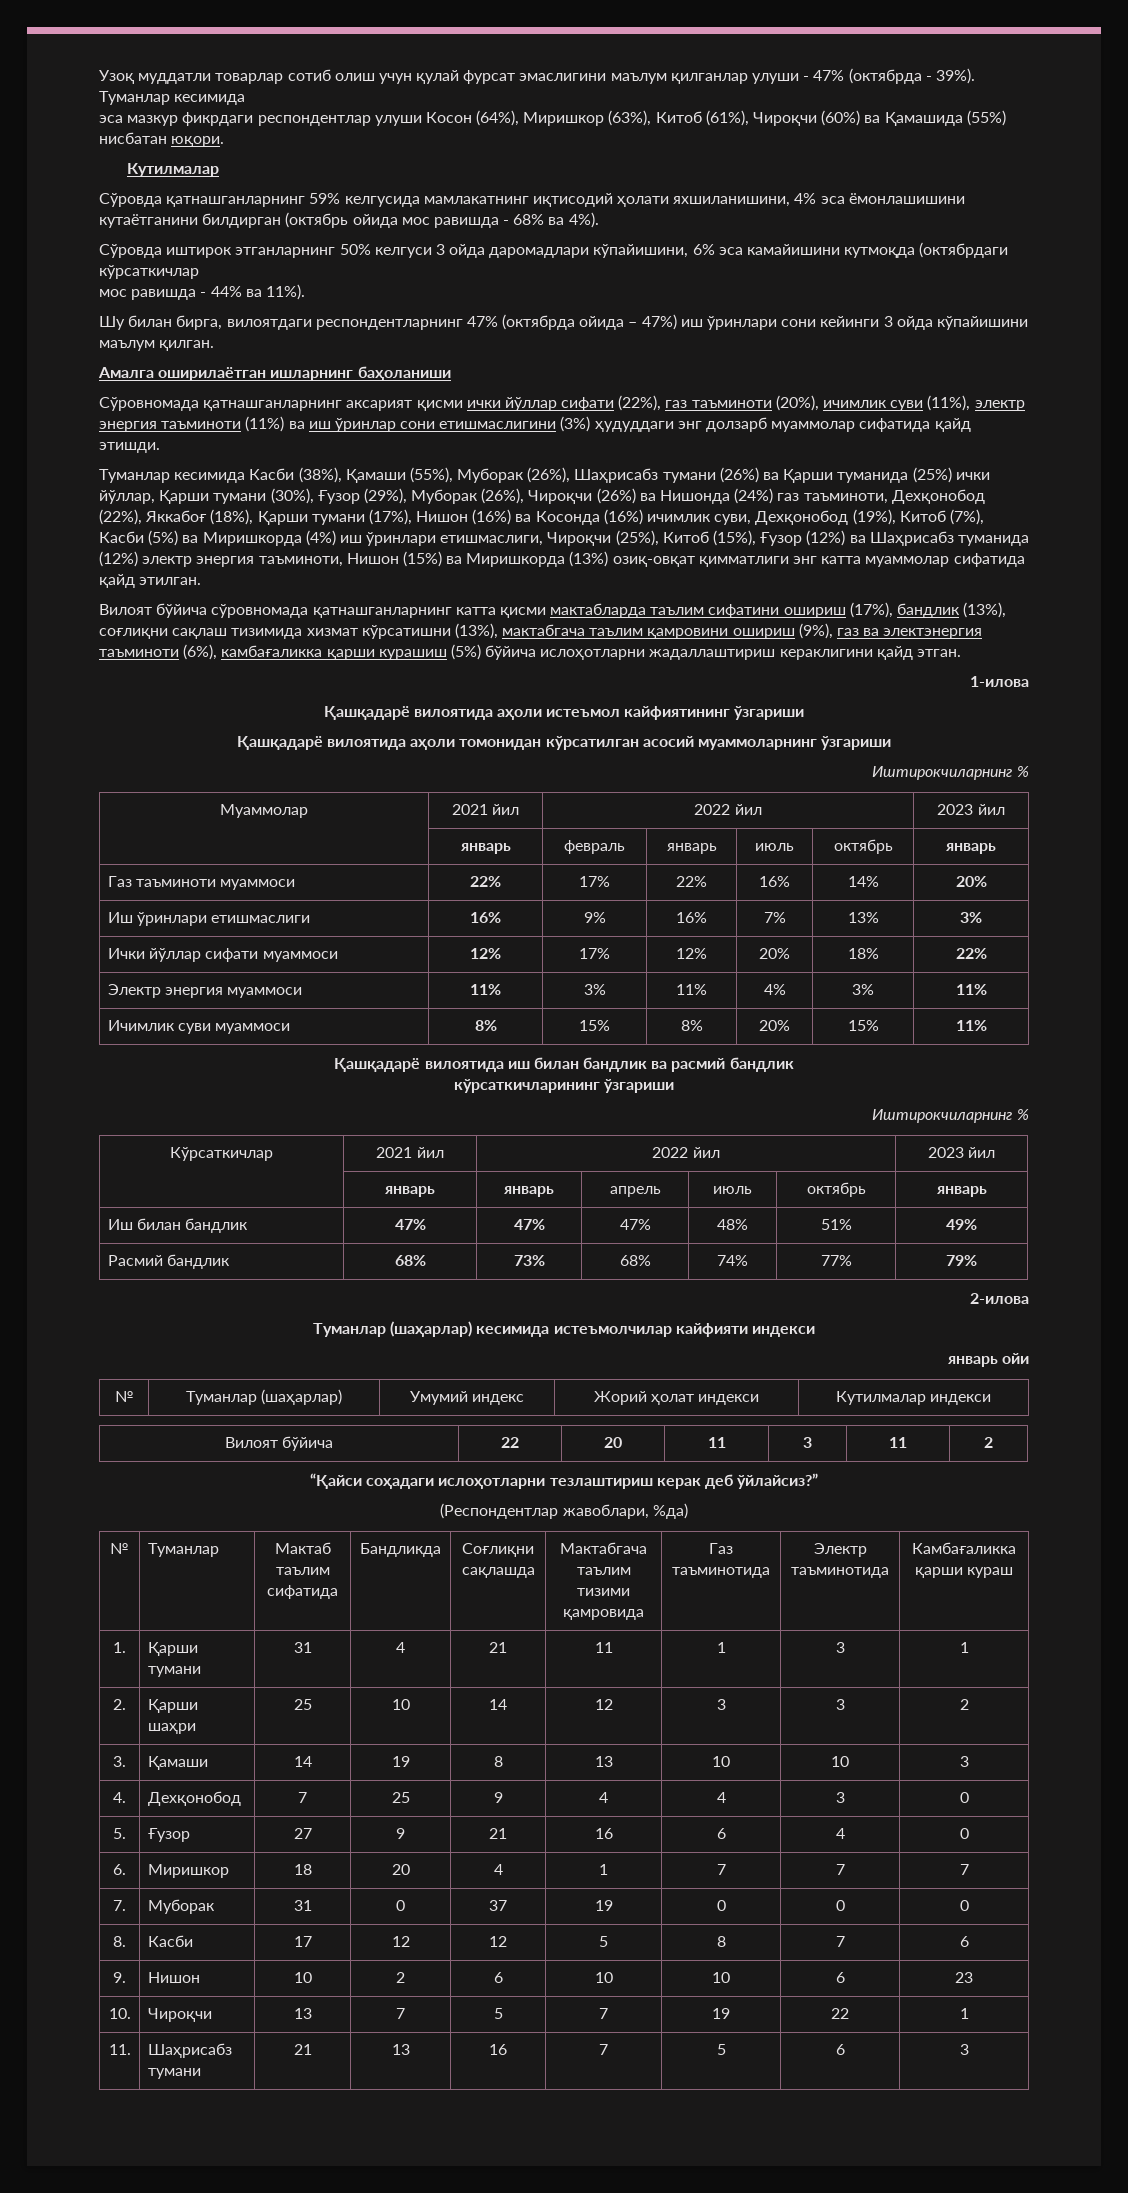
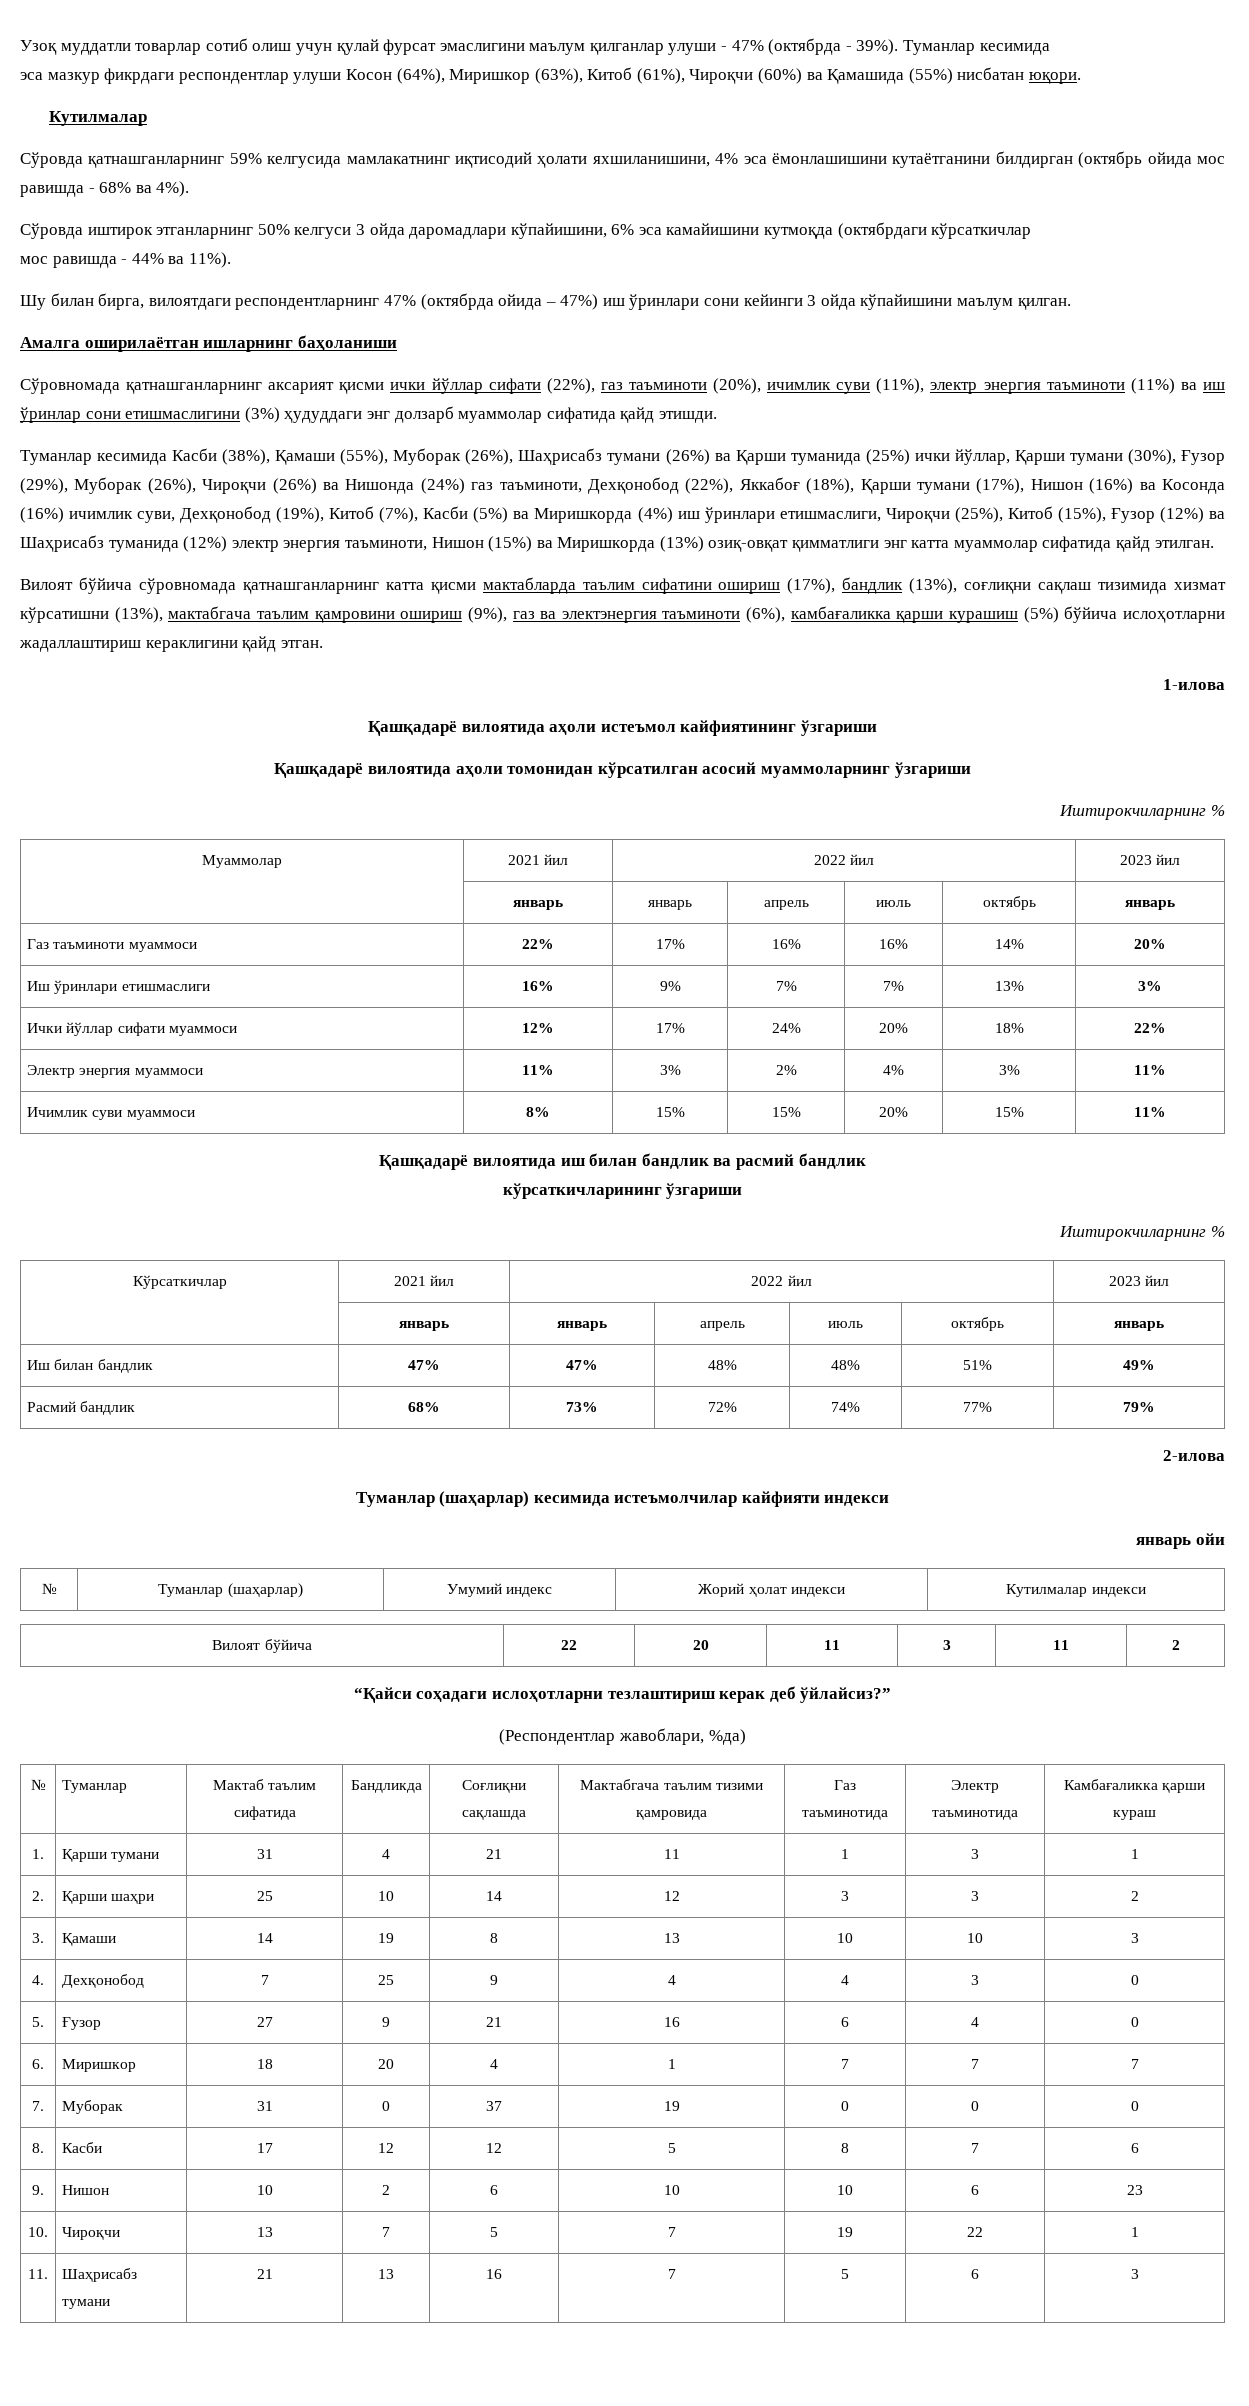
  Муаммолар | 2021 йил | 2022 йил | 2023 йил
- | январь | февраль | январь | июль | октябрь | январь
+ | январь | январь | апрель | июль | октябрь | январь
- Газ таъминоти муаммоси | 22% | 17% | 22% | 16% | 14% | 20%
+ Газ таъминоти муаммоси | 22% | 17% | 16% | 16% | 14% | 20%
- Иш ўринлари етишмаслиги | 16% | 9% | 16% | 7% | 13% | 3%
+ Иш ўринлари етишмаслиги | 16% | 9% | 7% | 7% | 13% | 3%
- Ички йўллар сифати муаммоси | 12% | 17% | 12% | 20% | 18% | 22%
+ Ички йўллар сифати муаммоси | 12% | 17% | 24% | 20% | 18% | 22%
- Электр энергия муаммоси | 11% | 3% | 11% | 4% | 3% | 11%
+ Электр энергия муаммоси | 11% | 3% | 2% | 4% | 3% | 11%
- Ичимлик суви муаммоси | 8% | 15% | 8% | 20% | 15% | 11%
+ Ичимлик суви муаммоси | 8% | 15% | 15% | 20% | 15% | 11%
- Иш билан бандлик | 47% | 47% | 47% | 48% | 51% | 49%
+ Иш билан бандлик | 47% | 47% | 48% | 48% | 51% | 49%
- Расмий бандлик | 68% | 73% | 68% | 74% | 77% | 79%
+ Расмий бандлик | 68% | 73% | 72% | 74% | 77% | 79%

